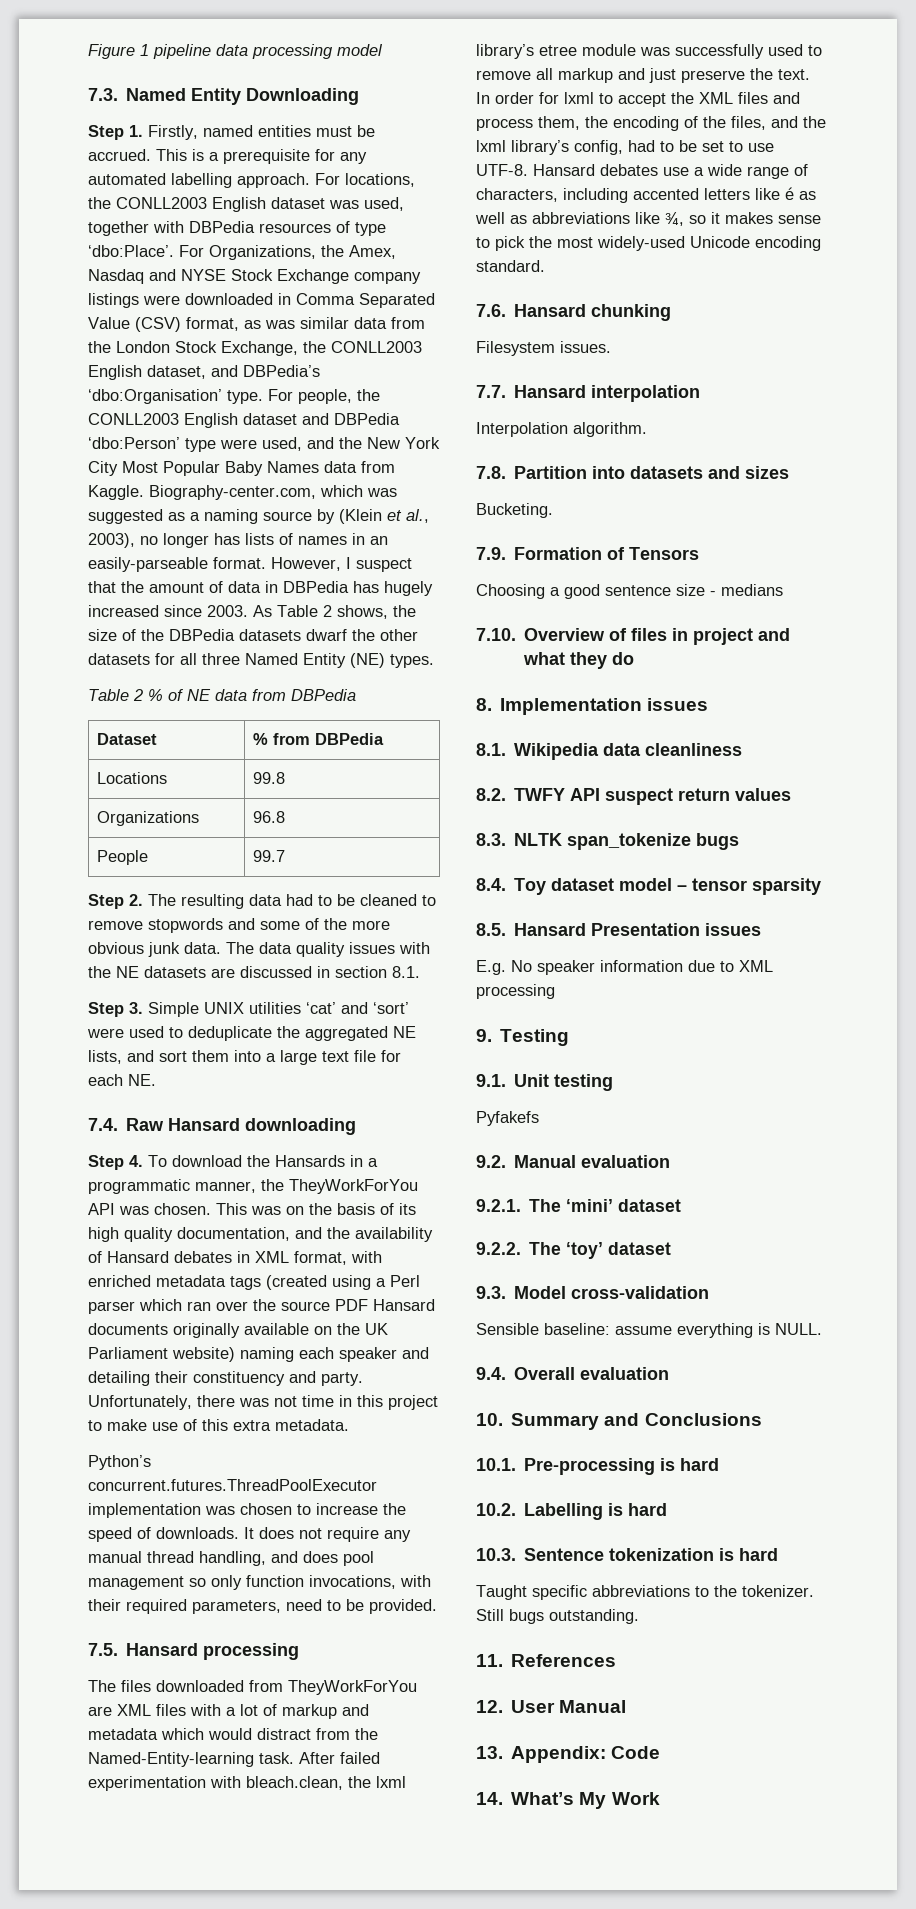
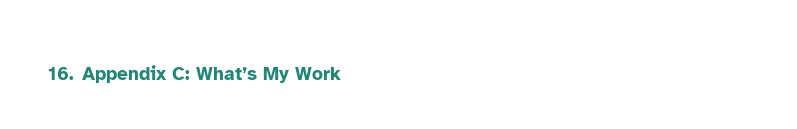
- Figure 1 pipeline data processing model
- 7.3. Named Entity Downloading
- Step 1. Firstly, named entities must be accrued. This is a prerequisite for any automated labelling approach. For locations, the CONLL2003 English dataset was used, together with DBPedia resources of type ‘dbo:Place’. For Organizations, the Amex, Nasdaq and NYSE Stock Exchange company listings were downloaded in Comma Separated Value (CSV) format, as was similar data from the London Stock Exchange, the CONLL2003 English dataset, and DBPedia’s ‘dbo:Organisation’ type. For people, the CONLL2003 English dataset and DBPedia ‘dbo:Person’ type were used, and the New York City Most Popular Baby Names data from Kaggle. Biography-center.com, which was suggested as a naming source by (Klein et al., 2003), no longer has lists of names in an easily-parseable format. However, I suspect that the amount of data in DBPedia has hugely increased since 2003. As Table 2 shows, the size of the DBPedia datasets dwarf the other datasets for all three Named Entity (NE) types.
- Table 2 % of NE data from DBPedia
- Dataset | % from DBPedia
- Locations | 99.8
- Organizations | 96.8
- People | 99.7
- Step 2. The resulting data had to be cleaned to remove stopwords and some of the more obvious junk data. The data quality issues with the NE datasets are discussed in section 8.1.
- Step 3. Simple UNIX utilities ‘cat’ and ‘sort’ were used to deduplicate the aggregated NE lists, and sort them into a large text file for each NE.
- 7.4. Raw Hansard downloading
- Step 4. To download the Hansards in a programmatic manner, the TheyWorkForYou API was chosen. This was on the basis of its high quality documentation, and the availability of Hansard debates in XML format, with enriched metadata tags (created using a Perl parser which ran over the source PDF Hansard documents originally available on the UK Parliament website) naming each speaker and detailing their constituency and party. Unfortunately, there was not time in this project to make use of this extra metadata.
- Python’s concurrent.futures.ThreadPoolExecutor implementation was chosen to increase the speed of downloads. It does not require any manual thread handling, and does pool management so only function invocations, with their required parameters, need to be provided.
- 7.5. Hansard processing
- The files downloaded from TheyWorkForYou are XML files with a lot of markup and metadata which would distract from the Named-Entity-learning task. After failed experimentation with bleach.clean, the lxml library’s etree module was successfully used to remove all markup and just preserve the text. In order for lxml to accept the XML files and process them, the encoding of the files, and the lxml library’s config, had to be set to use UTF-8. Hansard debates use a wide range of characters, including accented letters like é as well as abbreviations like ¾, so it makes sense to pick the most widely-used Unicode encoding standard.
- 7.6. Hansard chunking
- Filesystem issues.
- 7.7. Hansard interpolation
- Interpolation algorithm.
- 7.8. Partition into datasets and sizes
- Bucketing.
- 7.9. Formation of Tensors
- Choosing a good sentence size - medians
- 7.10. Overview of files in project and what they do
- 8. Implementation issues
- 8.1. Wikipedia data cleanliness
- 8.2. TWFY API suspect return values
- 8.3. NLTK span_tokenize bugs
- 8.4. Toy dataset model – tensor sparsity
- 8.5. Hansard Presentation issues
- E.g. No speaker information due to XML processing
- 9. Testing
- 9.1. Unit testing
- Pyfakefs
- 9.2. Manual evaluation
- 9.2.1. The ‘mini’ dataset
- 9.2.2. The ‘toy’ dataset
- 9.3. Model cross-validation
- Sensible baseline: assume everything is NULL.
- 9.4. Overall evaluation
- 10. Summary and Conclusions
- 10.1. Pre-processing is hard
- 10.2. Labelling is hard
- 10.3. Sentence tokenization is hard
- Taught specific abbreviations to the tokenizer. Still bugs outstanding.
- 11. References
- 12. User Manual
- 13. Appendix: Code
- 14. What’s My Work
+ 16. Appendix C: What’s My Work

